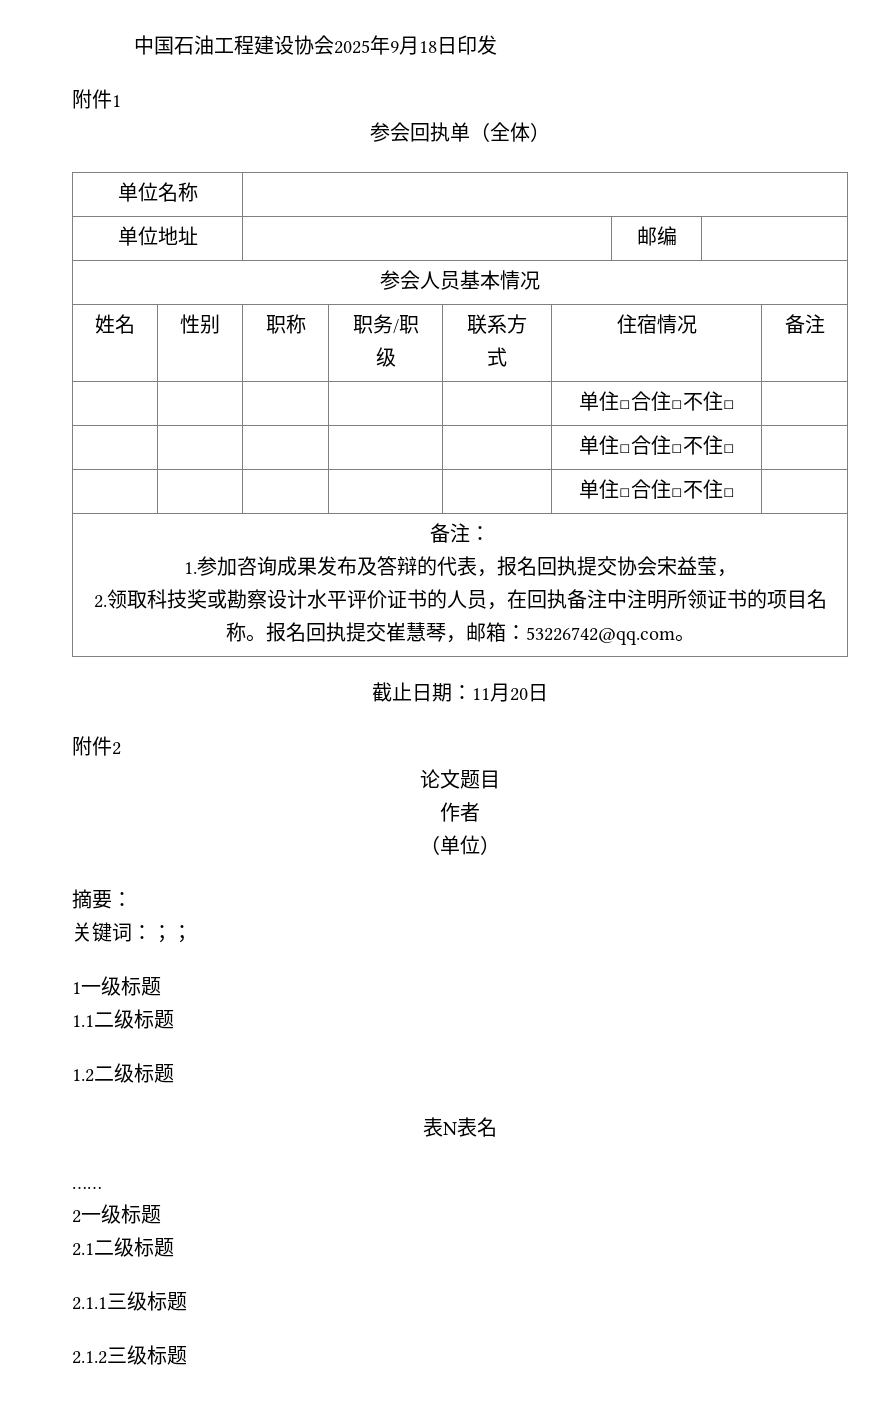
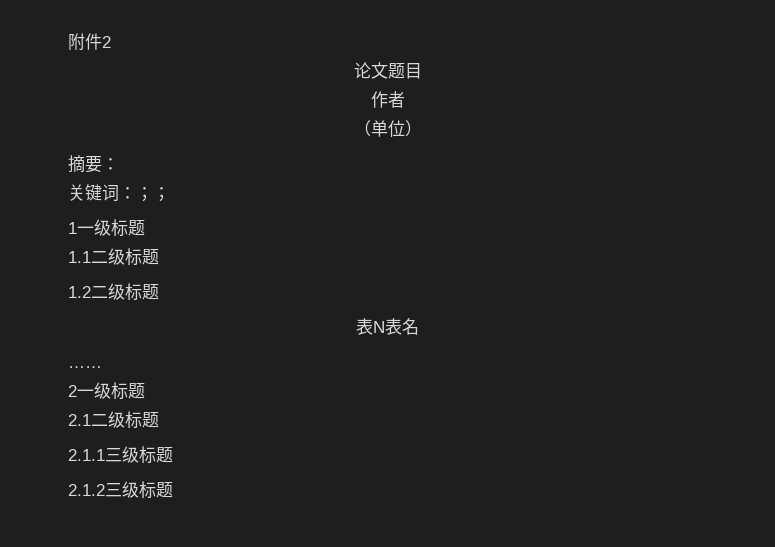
- 中国石油工程建设协会2025年9月18日印发
- 附件1
- 参会回执单（全体）
- 单位名称 |
- 单位地址 | | 邮编 |
- 参会人员基本情况
- 姓名 | 性别 | 职称 | 职务/职级 | 联系方式 | 住宿情况 | 备注
- | | | | | 单住□合住□不住□ |
- | | | | | 单住□合住□不住□ |
- | | | | | 单住□合住□不住□ |
- 备注：
- 1.参加咨询成果发布及答辩的代表，报名回执提交协会宋益莹，
- 2.领取科技奖或勘察设计水平评价证书的人员，在回执备注中注明所领证书的项目名称。报名回执提交崔慧琴，邮箱：53226742@qq.com。
- 截止日期：11月20日

